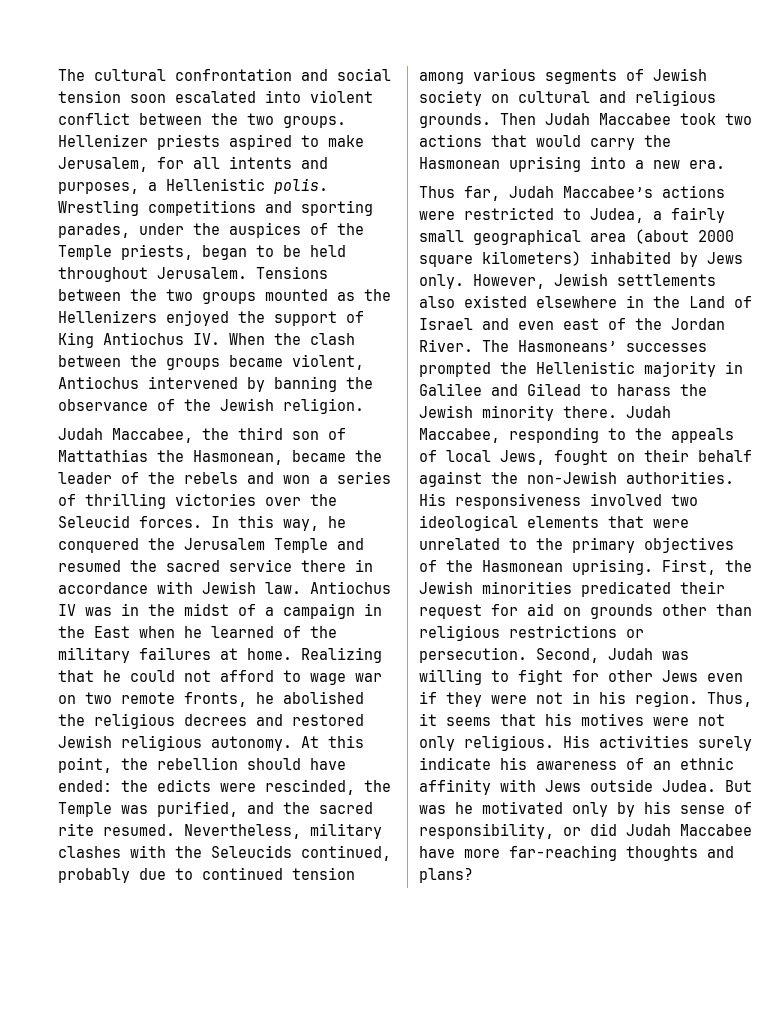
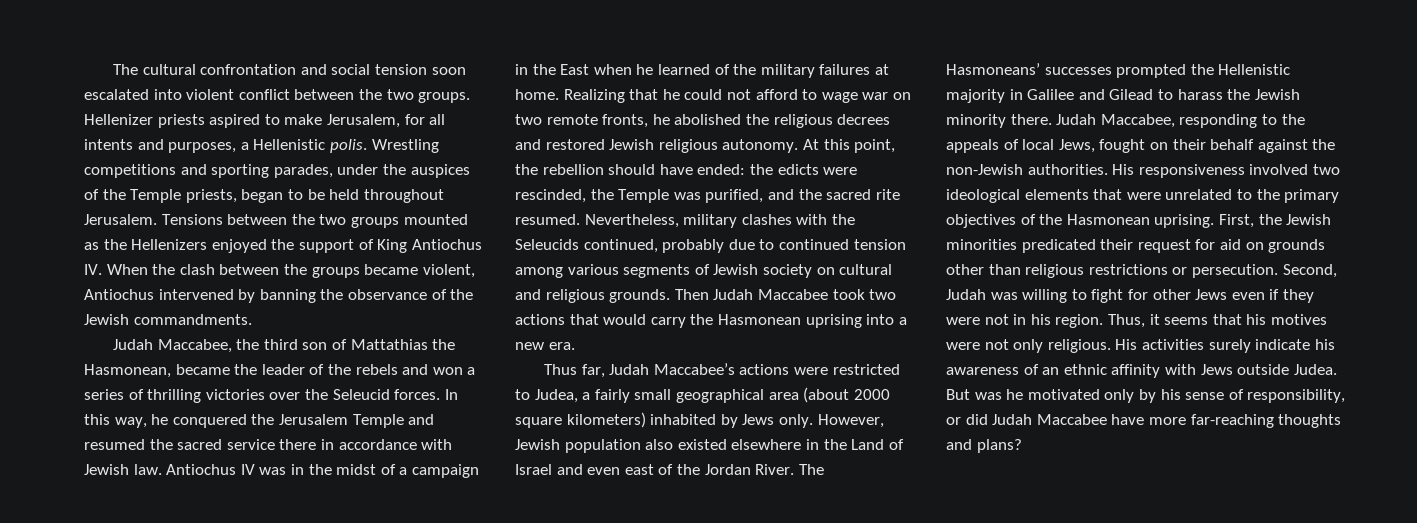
- Tensions between the two groups mounted as the Hellenizers enjoyed the support of King Antiochus IV. When the clash between the groups became violent, Antiochus intervened by banning the observance of the Jewish religion.
+ Tensions between the two groups mounted as the Hellenizers enjoyed the support of King Antiochus IV. When the clash between the groups became violent, Antiochus intervened by banning the observance of the Jewish commandments.
- However, Jewish settlements also existed elsewhere in the Land of Israel and even east of the Jordan River.
+ However, Jewish population also existed elsewhere in the Land of Israel and even east of the Jordan River.

